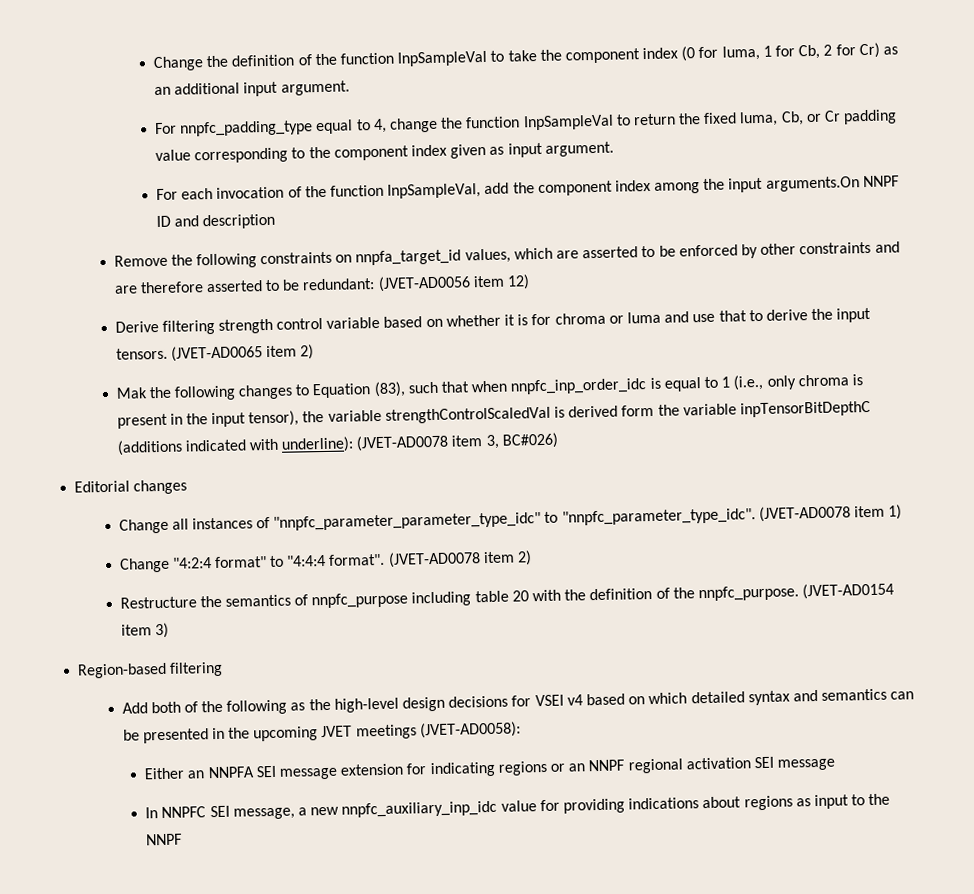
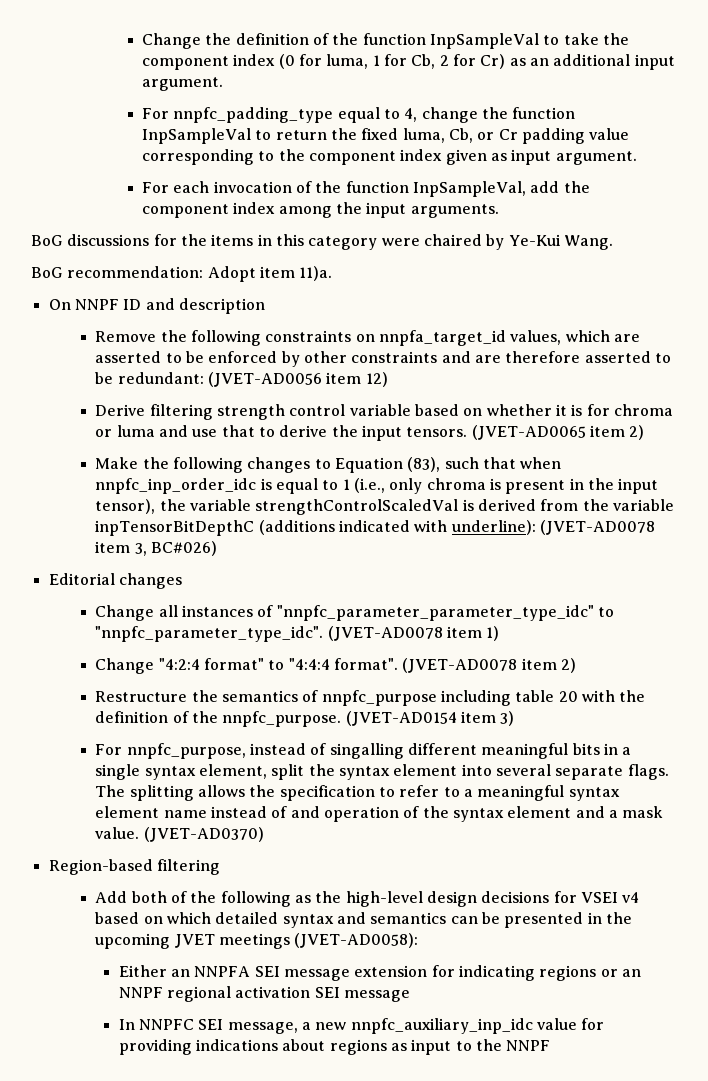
- For each invocation of the function InpSampleVal, add the component index among the input arguments.On NNPF ID and description
+ For each invocation of the function InpSampleVal, add the component index among the input arguments.
+ BoG discussions for the items in this category were chaired by Ye-Kui Wang.
+ BoG recommendation: Adopt item 11)a.
+ On NNPF ID and description
- Mak the following changes to Equation (83), such that when nnpfc_inp_order_idc is equal to 1 (i.e., only chroma is present in the input tensor), the variable strengthControlScaledVal is derived form the variable inpTensorBitDepthC (additions indicated with underline): (JVET-AD0078 item 3, BC#026)
+ Make the following changes to Equation (83), such that when nnpfc_inp_order_idc is equal to 1 (i.e., only chroma is present in the input tensor), the variable strengthControlScaledVal is derived from the variable inpTensorBitDepthC (additions indicated with underline): (JVET-AD0078 item 3, BC#026)
+ For nnpfc_purpose, instead of singalling different meaningful bits in a single syntax element, split the syntax element into several separate flags. The splitting allows the specification to refer to a meaningful syntax element name instead of and operation of the syntax element and a mask value. (JVET-AD0370)

